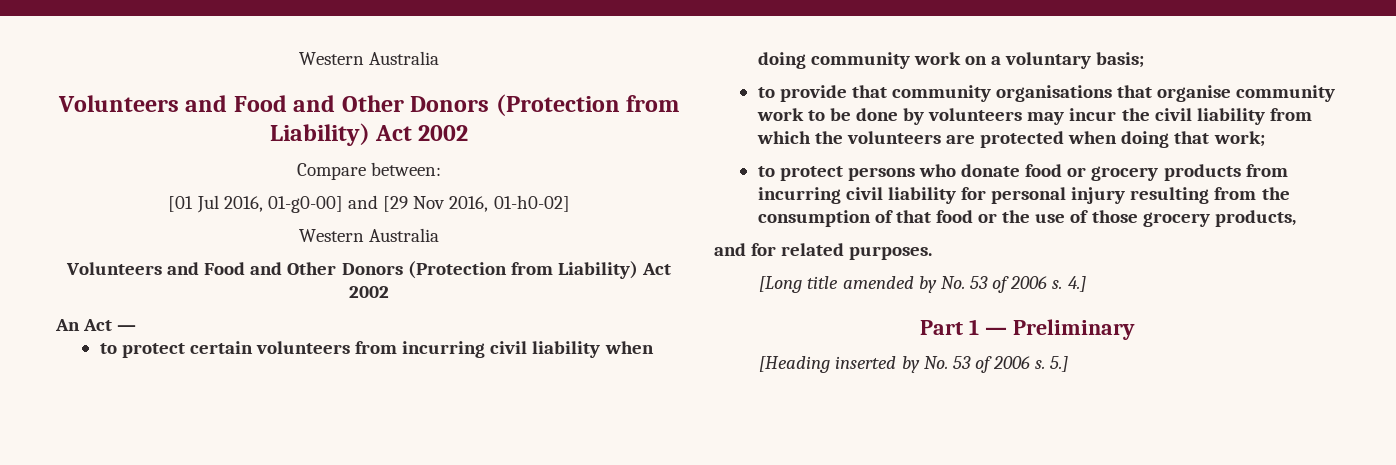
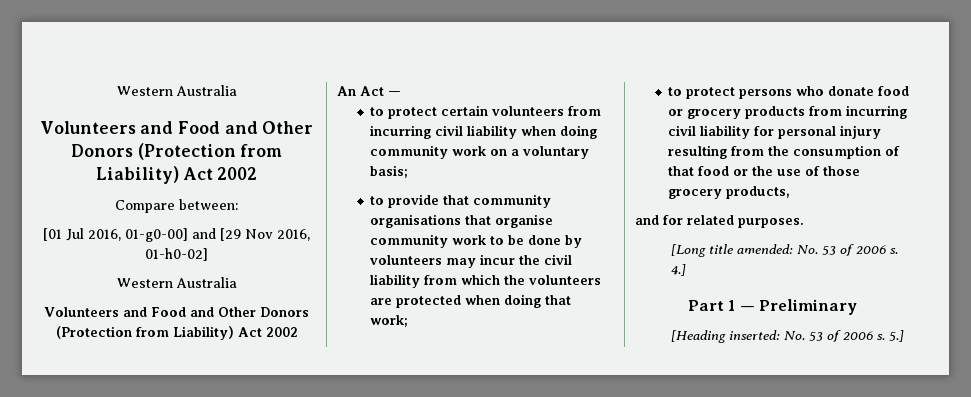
- [Long title amended by No. 53 of 2006 s.
+ [Long title amended: No. 53 of 2006 s.
- [Heading inserted by No. 53 of 2006 s.
+ [Heading inserted: No. 53 of 2006 s.

